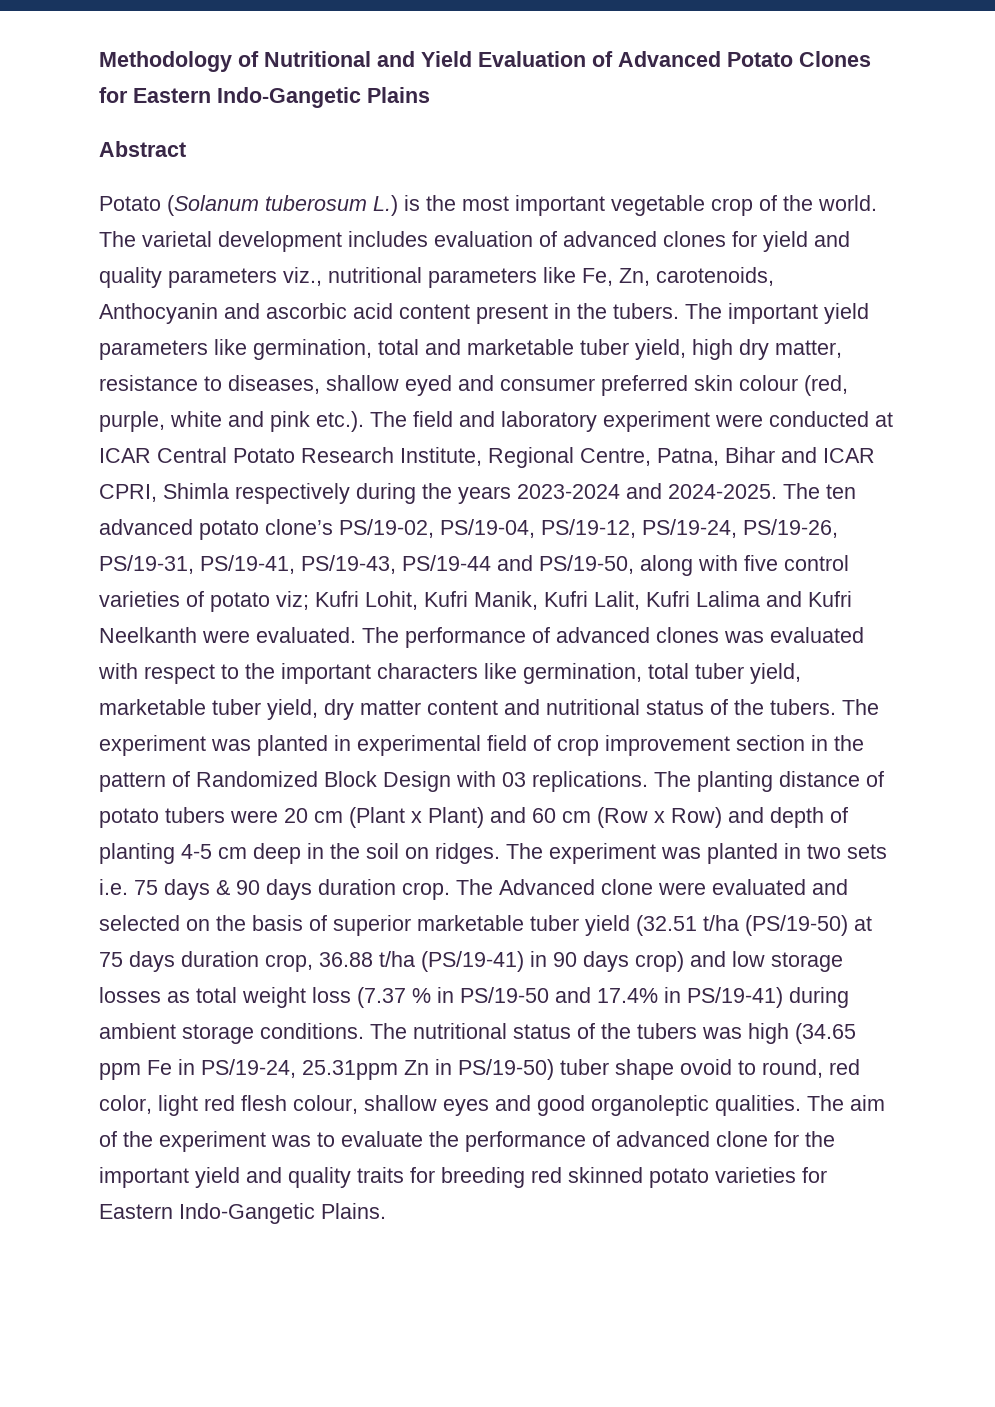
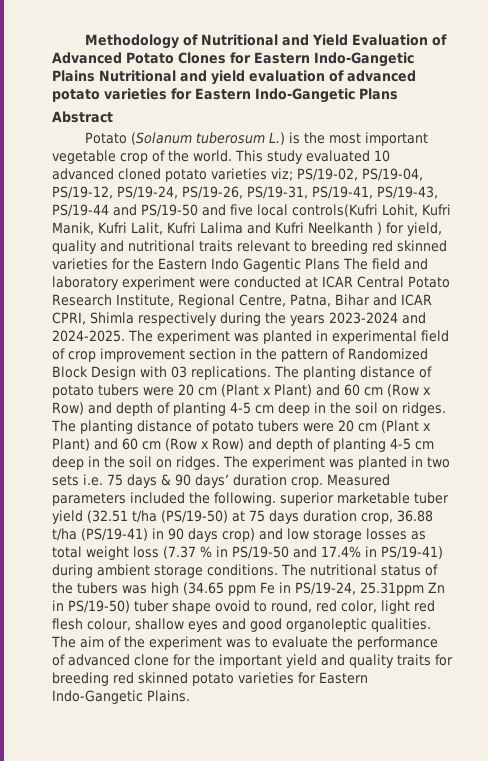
- Methodology of Nutritional and Yield Evaluation of Advanced Potato Clones for Eastern Indo-Gangetic Plains
+ Methodology of Nutritional and Yield Evaluation of Advanced Potato Clones for Eastern Indo-Gangetic Plains Nutritional and yield evaluation of advanced potato varieties for Eastern Indo-Gangetic Plans
- The varietal development includes evaluation of advanced clones for yield and quality parameters viz., nutritional parameters like Fe, Zn, carotenoids, Anthocyanin and ascorbic acid content present in the tubers. The important yield parameters like germination, total and marketable tuber yield, high dry matter, resistance to diseases, shallow eyed and consumer preferred skin colour (red, purple, white and pink etc.). The field and laboratory experiment were conducted at ICAR Central Potato Research Institute, Regional Centre, Patna, Bihar and ICAR CPRI, Shimla respectively during the years 2023-2024 and 2024-2025.
+ This study evaluated 10 advanced cloned potato varieties viz; PS/19-02, PS/19-04, PS/19-12, PS/19-24, PS/19-26, PS/19-31, PS/19-41, PS/19-43, PS/19-44 and PS/19-50 and five local controls(Kufri Lohit, Kufri Manik, Kufri Lalit, Kufri Lalima and Kufri Neelkanth ) for yield, quality and nutritional traits relevant to breeding red skinned varieties for the Eastern Indo Gagentic Plans The field and laboratory experiment were conducted at ICAR Central Potato Research Institute, Regional Centre, Patna, Bihar and ICAR CPRI, Shimla respectively during the years 2023-2024 and 2024-2025.
- The ten advanced potato clone’s PS/19-02, PS/19-04, PS/19-12, PS/19-24, PS/19-26, PS/19-31, PS/19-41, PS/19-43, PS/19-44 and PS/19-50, along with five control varieties of potato viz; Kufri Lohit, Kufri Manik, Kufri Lalit, Kufri Lalima and Kufri Neelkanth were evaluated. The performance of advanced clones was evaluated with respect to the important characters like germination, total tuber yield, marketable tuber yield, dry matter content and nutritional status of the tubers. The experiment was planted in experimental field of crop improvement section in the pattern of Randomized Block Design with 03 replications.
+ The experiment was planted in experimental field of crop improvement section in the pattern of Randomized Block Design with 03 replications.
- The experiment was planted in two sets i.e. 75 days & 90 days duration crop.
+ The planting distance of potato tubers were 20 cm (Plant x Plant) and 60 cm (Row x Row) and depth of planting 4-5 cm deep in the soil on ridges. The experiment was planted in two sets i.e. 75 days & 90 days’ duration crop.
- The Advanced clone were evaluated and selected on the basis of superior marketable tuber yield (32.51 t/ha (PS/19-50) at 75 days duration crop, 36.88 t/ha (PS/19-41) in 90 days crop) and low storage losses as total weight loss (7.37 % in PS/19-50 and 17.4% in PS/19-41) during ambient storage conditions.
+ Measured parameters included the following. superior marketable tuber yield (32.51 t/ha (PS/19-50) at 75 days duration crop, 36.88 t/ha (PS/19-41) in 90 days crop) and low storage losses as total weight loss (7.37 % in PS/19-50 and 17.4% in PS/19-41) during ambient storage conditions.

